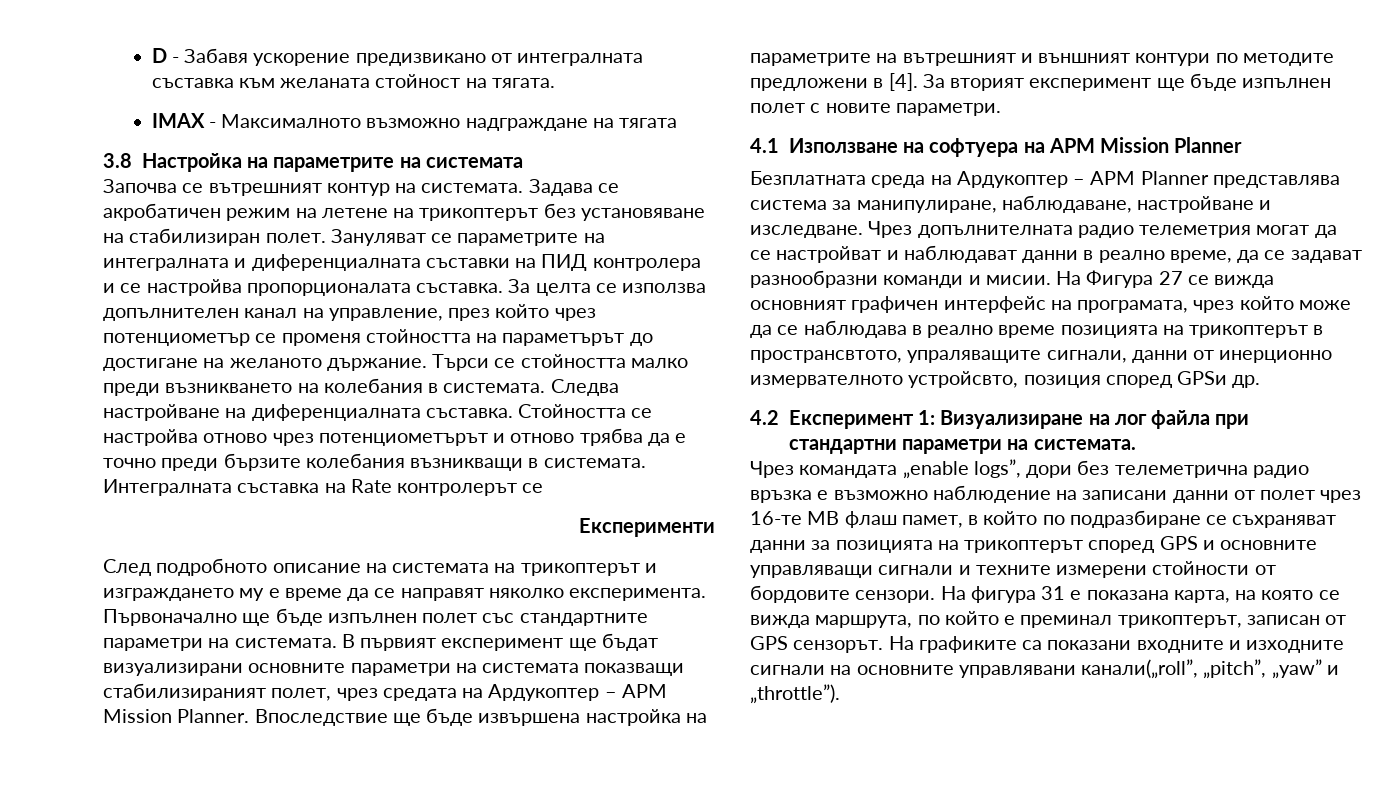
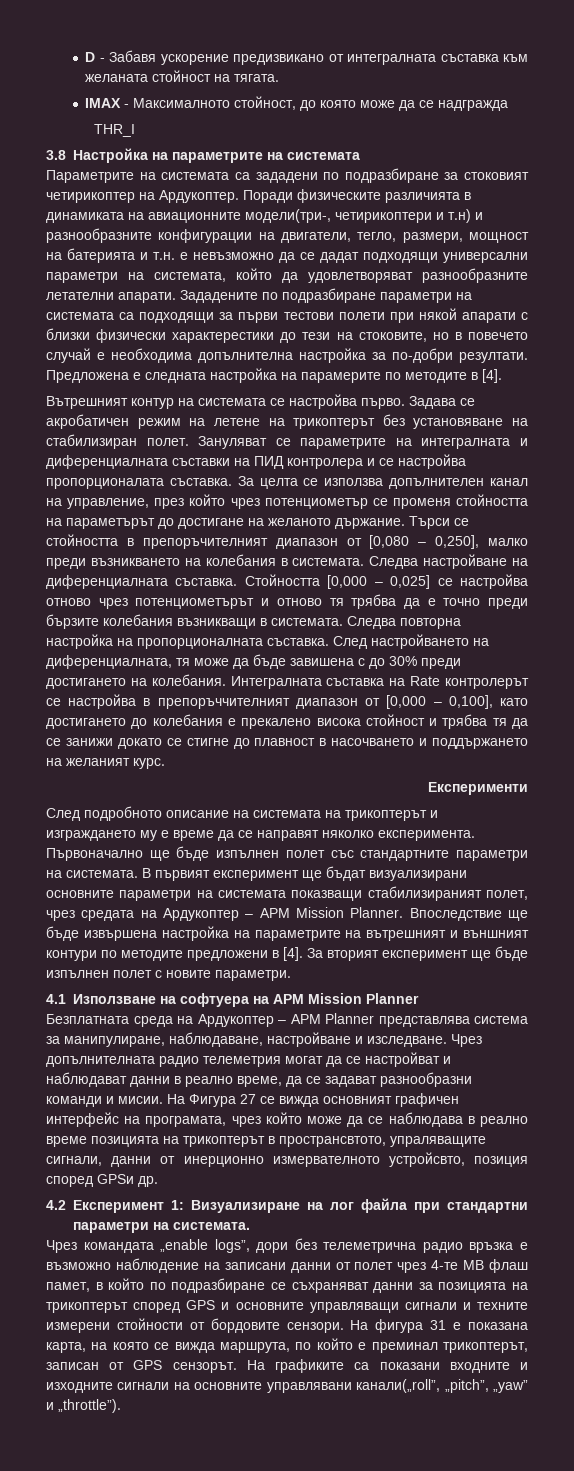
- IMAX - Максималното възможно надграждане на тягата
+ IMAX - Максималното стойност, до която може да се надгражда
+ THR_I
- Започва се вътрешният контур на системата.
+ Параметрите на системата са зададени по подразбиране за стоковият четирикоптер на Ардукоптер. Поради физическите различията в динамиката на авиационните модели(три-, четирикоптери и т.н) и разнообразните конфигурации на двигатели, тегло, размери, мощност на батерията и т.н. е невъзможно да се дадат подходящи универсални параметри на системата, който да удовлетворяват разнообразните летателни апарати. Зададените по подразбиране параметри на системата са подходящи за първи тестови полети при някой апарати с близки физически характерестики до тези на стоковите, но в повечето случай е необходима допълнителна настройка за по-добри резултати. Предложена е следната настройка на парамерите по методите в [4].
+ Вътрешният контур на системата се настройва първо.
- Търси се стойността малко преди възникването на колебания в системата.
+ Търси се стойността в препоръчителният диапазон от [0,080 – 0,250], малко преди възникването на колебания в системата.
- Стойността се настройва отново чрез потенциометърът и отново трябва да е точно преди бързите колебания възникващи в системата.
+ Стойността [0,000 – 0,025] се настройва отново чрез потенциометърът и отново тя трябва да е точно преди бързите колебания възникващи в системата.
+ Следва повторна настройка на пропорционалната съставка. След настройването на диференциалната, тя може да бъде завишена с до 30% преди достигането на колебания.
- Интегралната съставка на Rate контролерът се
+ Интегралната съставка на Rate контролерът се настройва в препоръччителният диапазон от [0,000 – 0,100], като достигането до колебания е прекалено висока стойност и трябва тя да се занижи докато се стигне до плавност в насочването и поддържането на желаният курс.
- Чрез командата „enable logs”, дори без телеметрична радио връзка е възможно наблюдение на записани данни от полет чрез 16-те MB флаш памет, в който по подразбиране се съхраняват данни за позицията на трикоптерът според GPS и основните управляващи сигнали и техните измерени стойности от бордовите сензори.
+ Чрез командата „enable logs”, дори без телеметрична радио връзка е възможно наблюдение на записани данни от полет чрез 4-те MB флаш памет, в който по подразбиране се съхраняват данни за позицията на трикоптерът според GPS и основните управляващи сигнали и техните измерени стойности от бордовите сензори.

